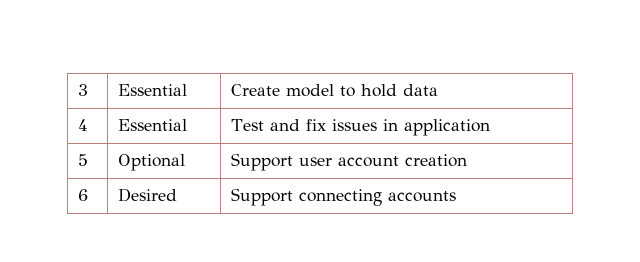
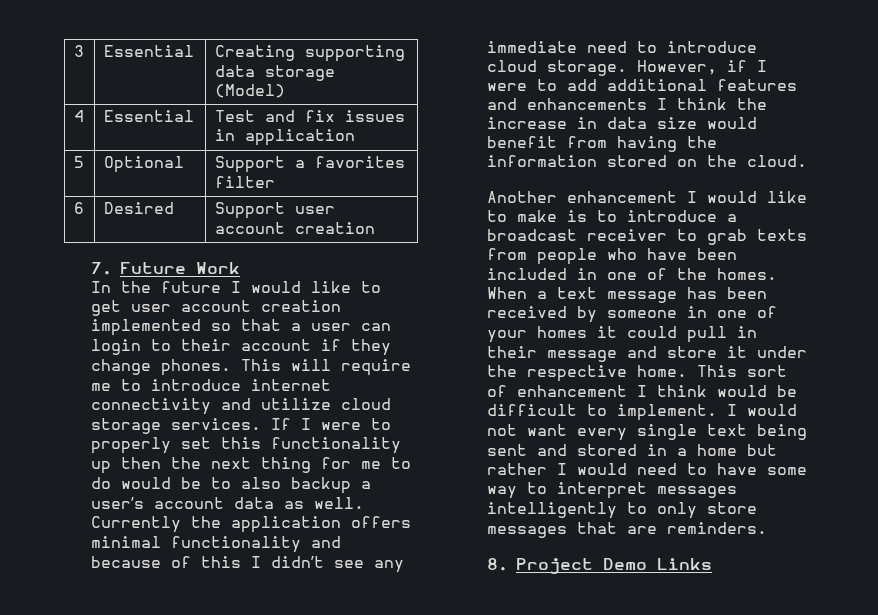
- 3 | Essential | Create model to hold data
+ 3 | Essential | Creating supporting data storage (Model)
- 5 | Optional | Support user account creation
+ 5 | Optional | Support a favorites filter
- 6 | Desired | Support connecting accounts
+ 6 | Desired | Support user account creation
+ 7. Future Work
+ In the future I would like to get user account creation implemented so that a user can login to their account if they change phones. This will require me to introduce internet connectivity and utilize cloud storage services. If I were to properly set this functionality up then the next thing for me to do would be to also backup a user’s account data as well. Currently the application offers minimal functionality and because of this I didn’t see any immediate need to introduce cloud storage. However, if I were to add additional features and enhancements I think the increase in data size would benefit from having the information stored on the cloud.
+ Another enhancement I would like to make is to introduce a broadcast receiver to grab texts from people who have been included in one of the homes. When a text message has been received by someone in one of your homes it could pull in their message and store it under the respective home. This sort of enhancement I think would be difficult to implement. I would not want every single text being sent and stored in a home but rather I would need to have some way to interpret messages intelligently to only store messages that are reminders.
+ 8. Project Demo Links

